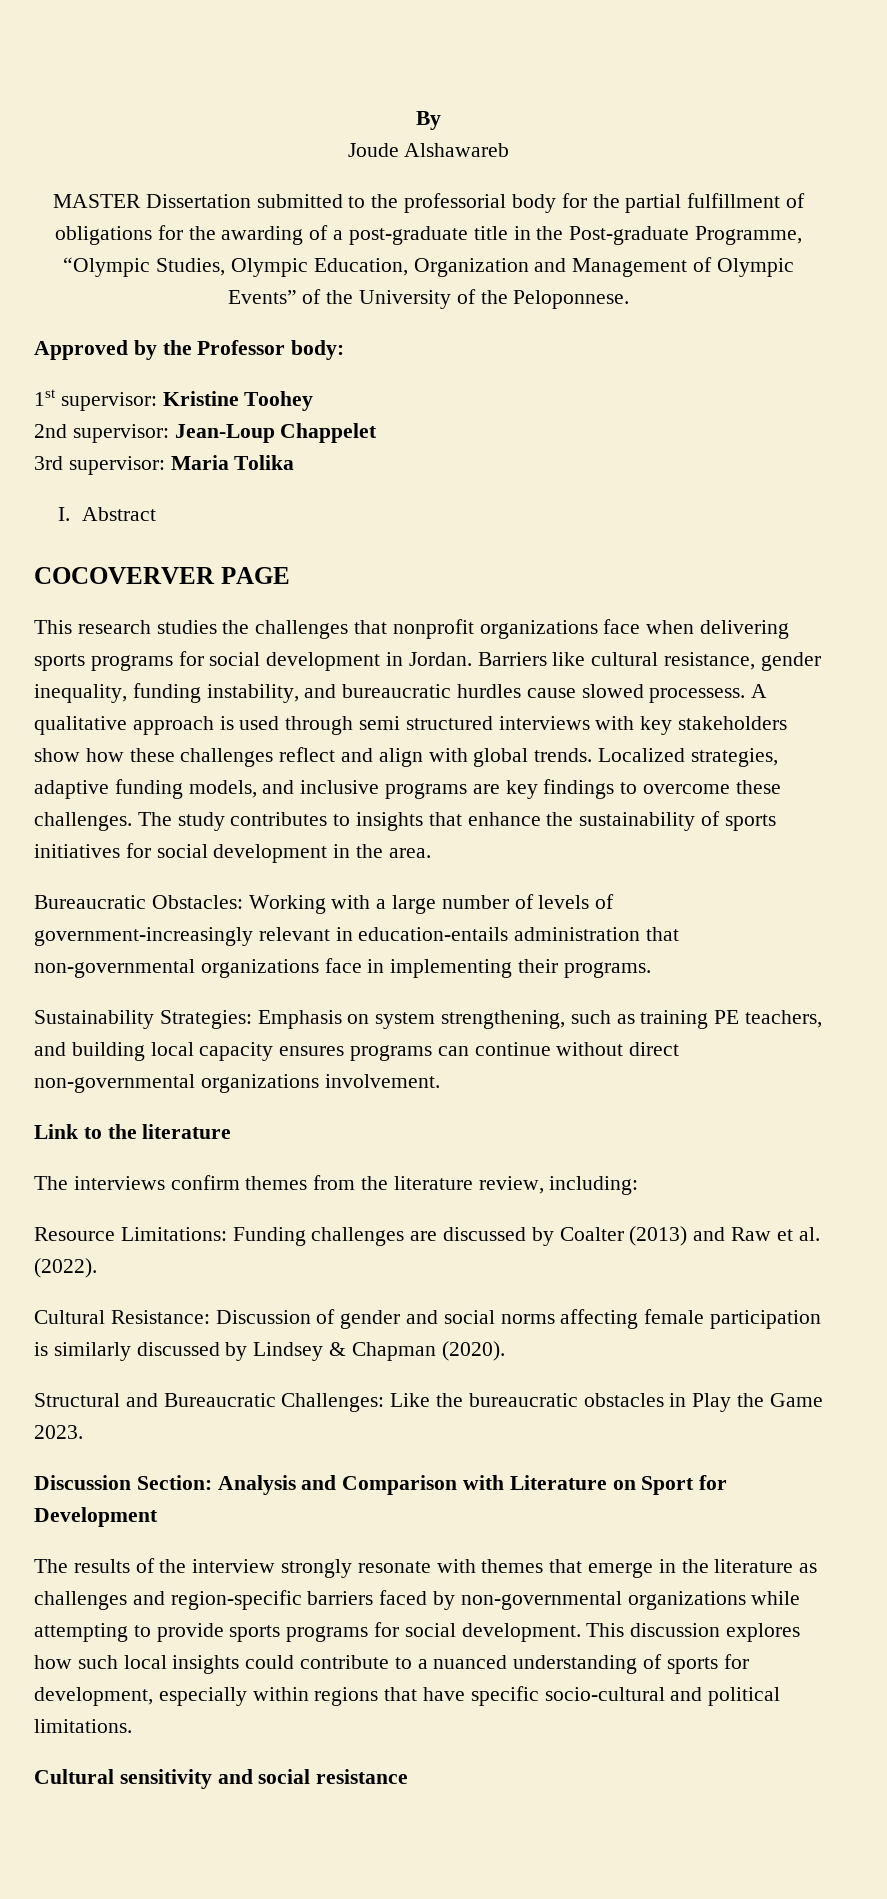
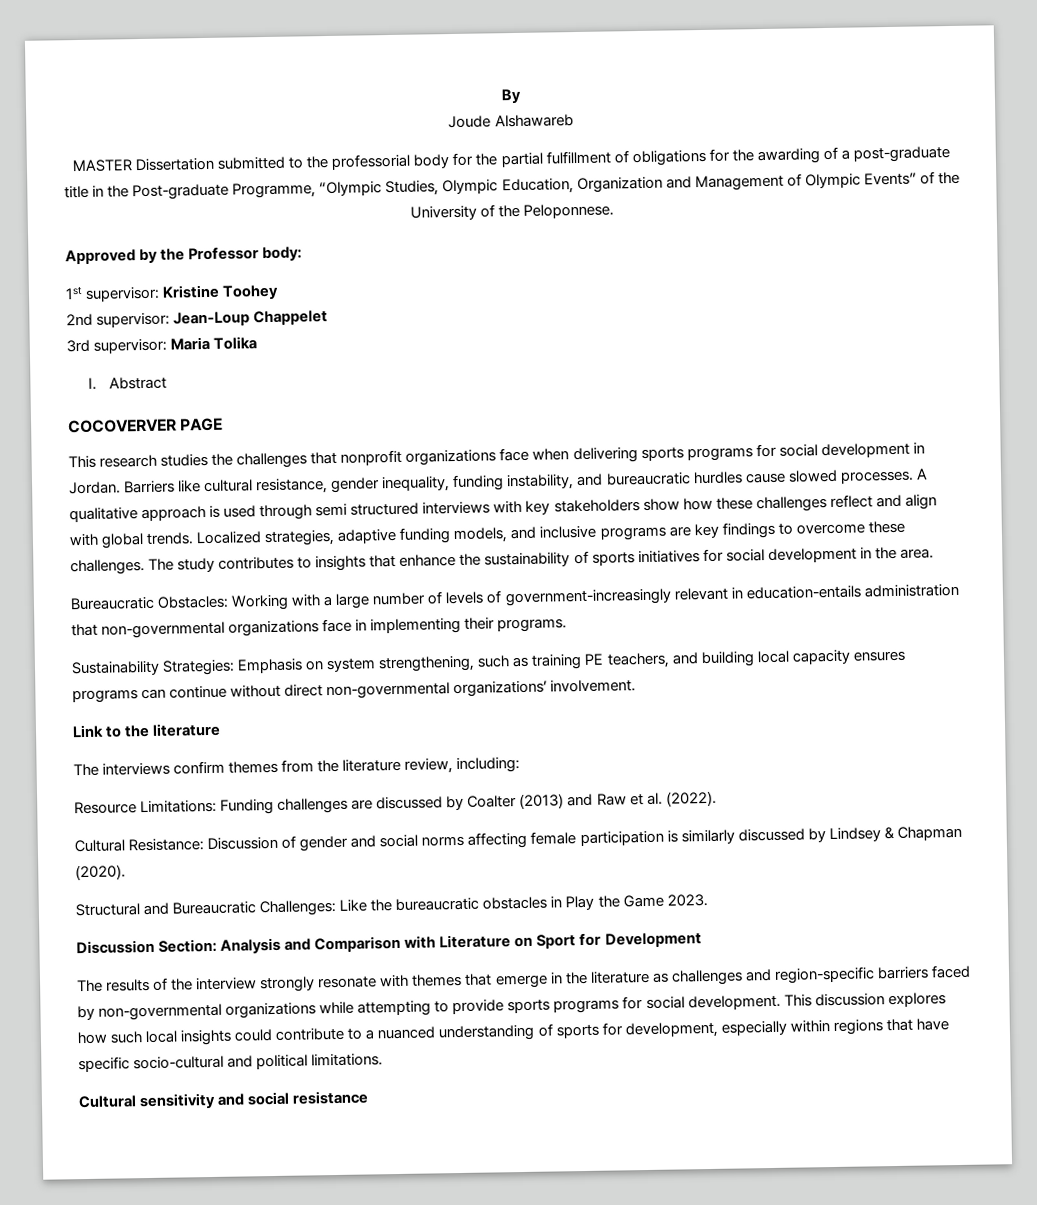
- Barriers like cultural resistance, gender inequality, funding instability, and bureaucratic hurdles cause slowed processess.
+ Barriers like cultural resistance, gender inequality, funding instability, and bureaucratic hurdles cause slowed processes.
- Sustainability Strategies: Emphasis on system strengthening, such as training PE teachers, and building local capacity ensures programs can continue without direct non-governmental organizations involvement.
+ Sustainability Strategies: Emphasis on system strengthening, such as training PE teachers, and building local capacity ensures programs can continue without direct non-governmental organizations’ involvement.

